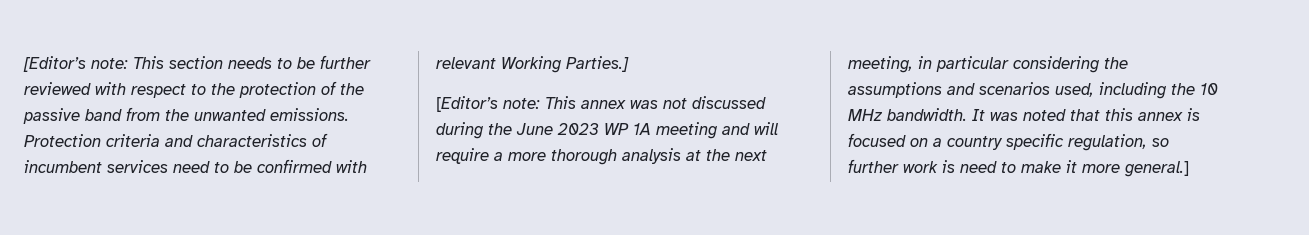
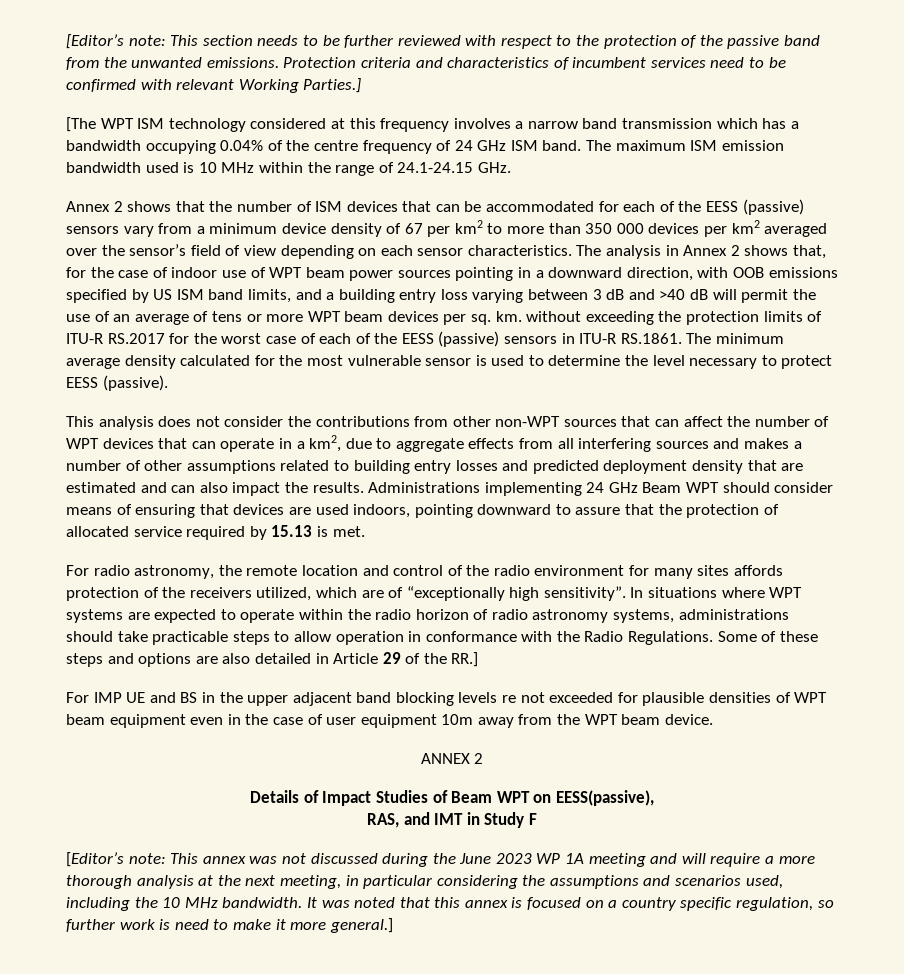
+ [The WPT ISM technology considered at this frequency involves a narrow band transmission which has a bandwidth occupying 0.04% of the centre frequency of 24 GHz ISM band. The maximum ISM emission bandwidth used is 10 MHz within the range of 24.1-24.15 GHz.
+ Annex 2 shows that the number of ISM devices that can be accommodated for each of the EESS (passive) sensors vary from a minimum device density of 67 per km2 to more than 350 000 devices per km2 averaged over the sensor’s field of view depending on each sensor characteristics. The analysis in Annex 2 shows that, for the case of indoor use of WPT beam power sources pointing in a downward direction, with OOB emissions specified by US ISM band limits, and a building entry loss varying between 3 dB and >40 dB will permit the use of an average of tens or more WPT beam devices per sq. km. without exceeding the protection limits of ITU-R RS.2017 for the worst case of each of the EESS (passive) sensors in ITU-R RS.1861. The minimum average density calculated for the most vulnerable sensor is used to determine the level necessary to protect EESS (passive).
+ This analysis does not consider the contributions from other non-WPT sources that can affect the number of WPT devices that can operate in a km2, due to aggregate effects from all interfering sources and makes a number of other assumptions related to building entry losses and predicted deployment density that are estimated and can also impact the results. Administrations implementing 24 GHz Beam WPT should consider means of ensuring that devices are used indoors, pointing downward to assure that the protection of allocated service required by 15.13 is met.
+ For radio astronomy, the remote location and control of the radio environment for many sites affords protection of the receivers utilized, which are of “exceptionally high sensitivity”. In situations where WPT systems are expected to operate within the radio horizon of radio astronomy systems, administrations should take practicable steps to allow operation in conformance with the Radio Regulations. Some of these steps and options are also detailed in Article 29 of the RR.]
+ For IMP UE and BS in the upper adjacent band blocking levels re not exceeded for plausible densities of WPT beam equipment even in the case of user equipment 10m away from the WPT beam device.
+ ANNEX 2
+ Details of Impact Studies of Beam WPT on EESS(passive),
+ RAS, and IMT in Study F

